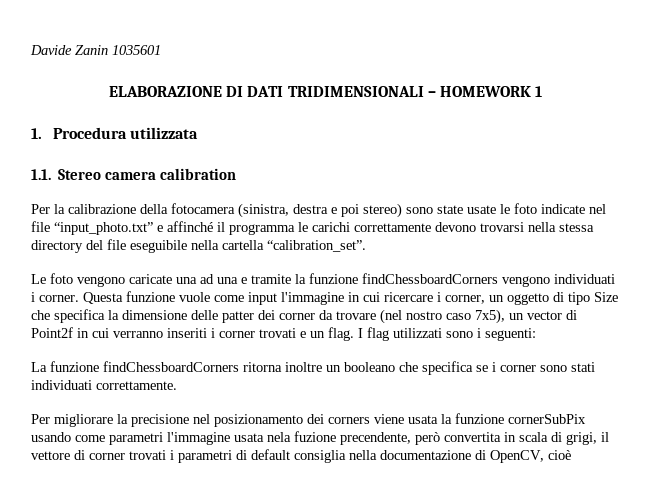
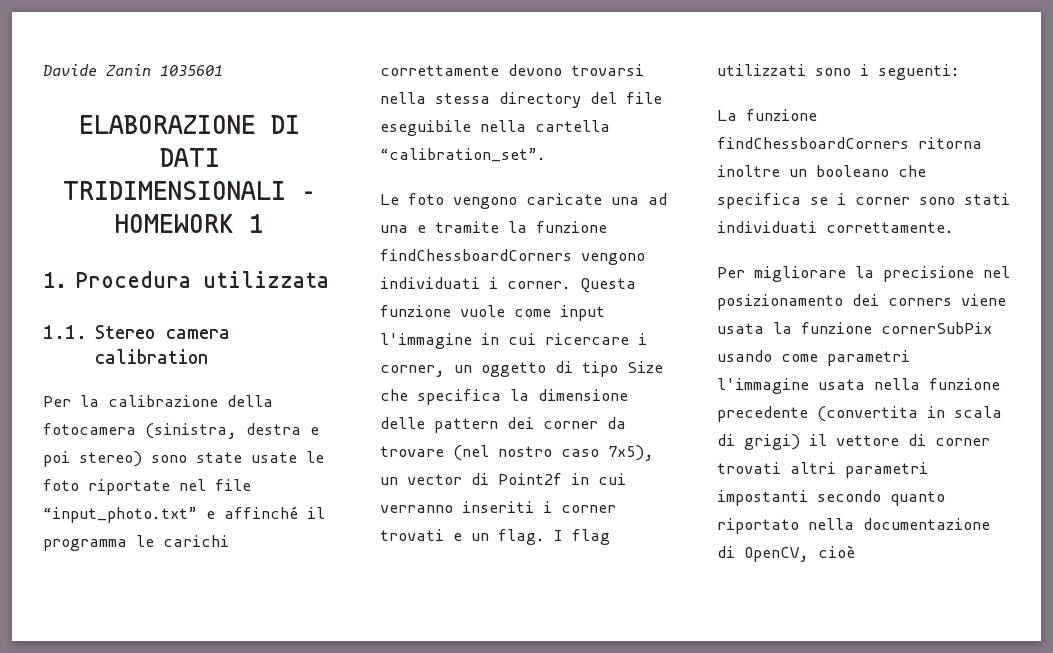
- Per la calibrazione della fotocamera (sinistra, destra e poi stereo) sono state usate le foto indicate nel file “input_photo.txt” e affinché il programma le carichi correttamente devono trovarsi nella stessa directory del file eseguibile nella cartella “calibration_set”.
+ Per la calibrazione della fotocamera (sinistra, destra e poi stereo) sono state usate le foto riportate nel file “input_photo.txt” e affinché il programma le carichi correttamente devono trovarsi nella stessa directory del file eseguibile nella cartella “calibration_set”.
- Questa funzione vuole come input l'immagine in cui ricercare i corner, un oggetto di tipo Size che specifica la dimensione delle patter dei corner da trovare (nel nostro caso 7x5), un vector di Point2f in cui verranno inseriti i corner trovati e un flag.
+ Questa funzione vuole come input l'immagine in cui ricercare i corner, un oggetto di tipo Size che specifica la dimensione delle pattern dei corner da trovare (nel nostro caso 7x5), un vector di Point2f in cui verranno inseriti i corner trovati e un flag.
- Per migliorare la precisione nel posizionamento dei corners viene usata la funzione cornerSubPix usando come parametri l'immagine usata nela fuzione precendente, però convertita in scala di grigi, il vettore di corner trovati i parametri di default consiglia nella documentazione di OpenCV, cioè
+ Per migliorare la precisione nel posizionamento dei corners viene usata la funzione cornerSubPix usando come parametri l'immagine usata nella funzione precedente (convertita in scala di grigi) il vettore di corner trovati altri parametri impostanti secondo quanto riportato nella documentazione di OpenCV, cioè

